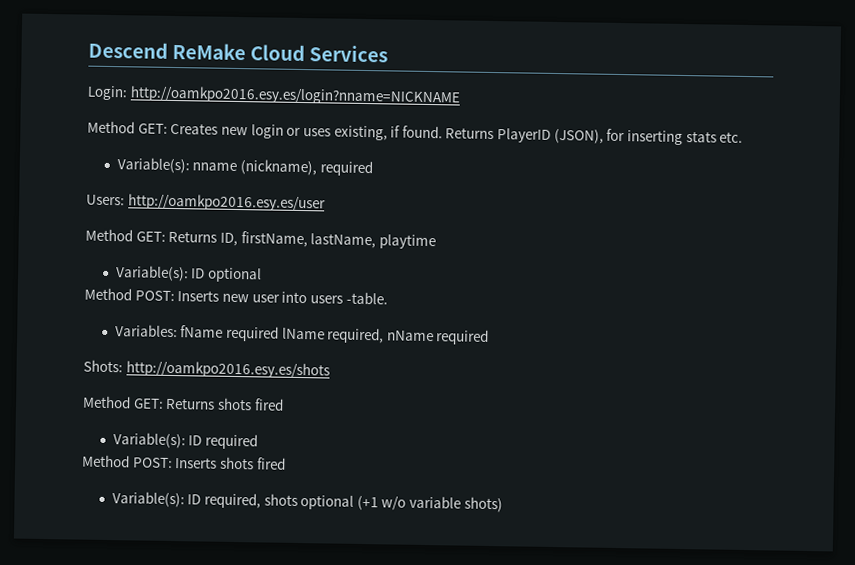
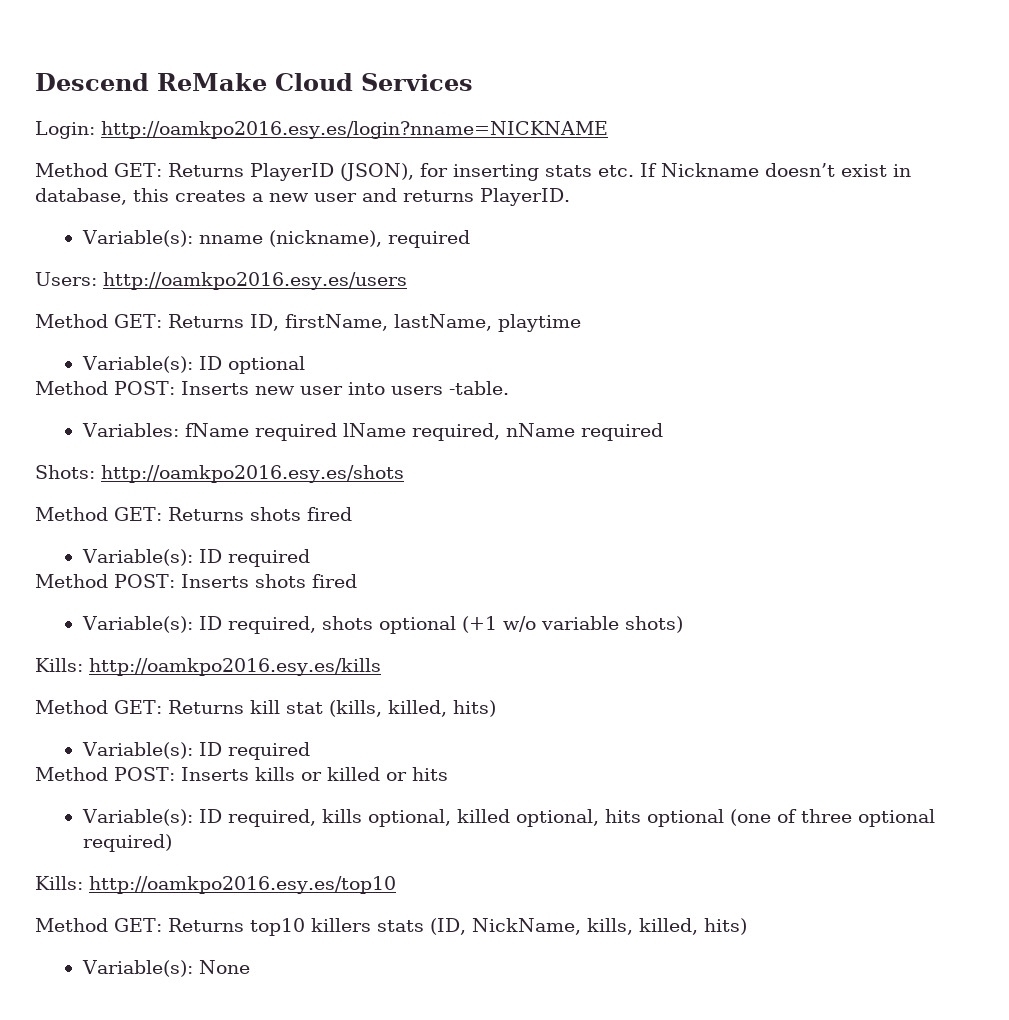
- Method GET: Creates new login or uses existing, if found. Returns PlayerID (JSON), for inserting stats etc.
+ Method GET: Returns PlayerID (JSON), for inserting stats etc. If Nickname doesn’t exist in database, this creates a new user and returns PlayerID.
- Users: http://oamkpo2016.esy.es/user
+ Users: http://oamkpo2016.esy.es/users
+ Kills: http://oamkpo2016.esy.es/kills
+ Method GET: Returns kill stat (kills, killed, hits)
+ Variable(s): ID required
+ Method POST: Inserts kills or killed or hits
+ Variable(s): ID required, kills optional, killed optional, hits optional (one of three optional required)
+ Kills: http://oamkpo2016.esy.es/top10
+ Method GET: Returns top10 killers stats (ID, NickName, kills, killed, hits)
+ Variable(s): None

